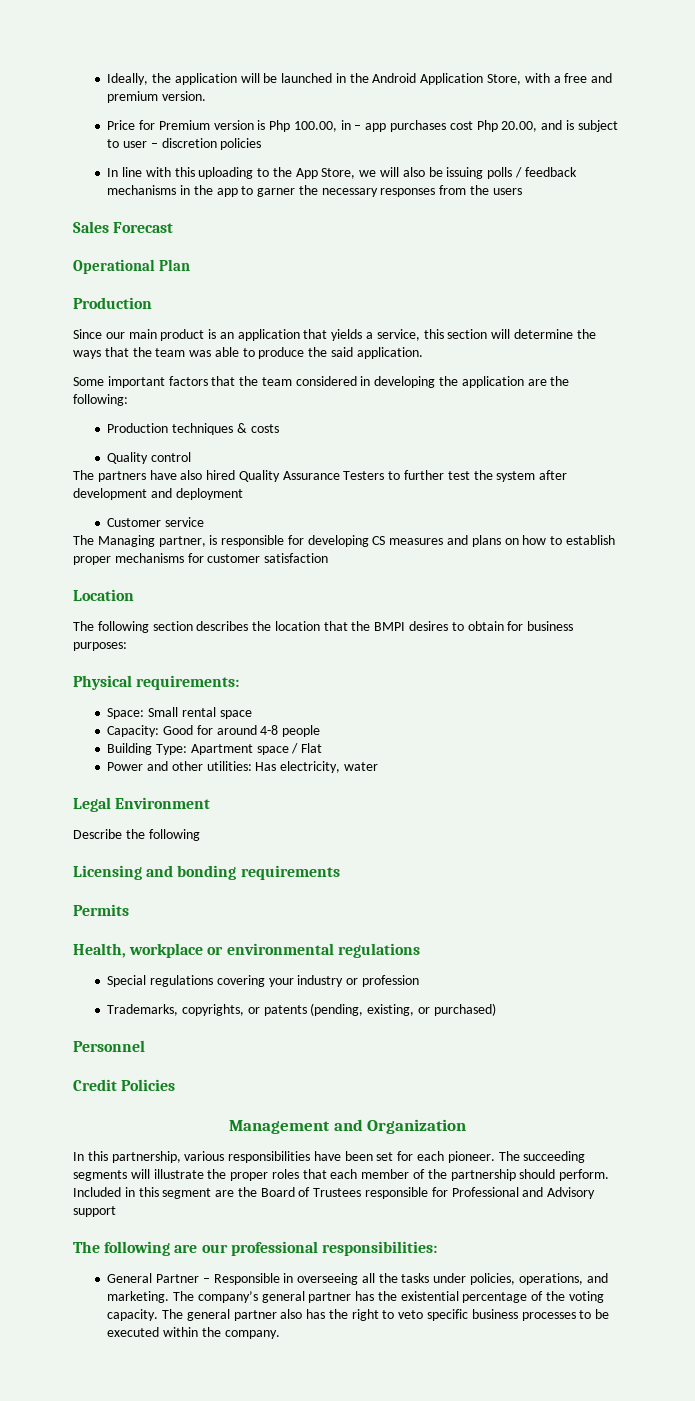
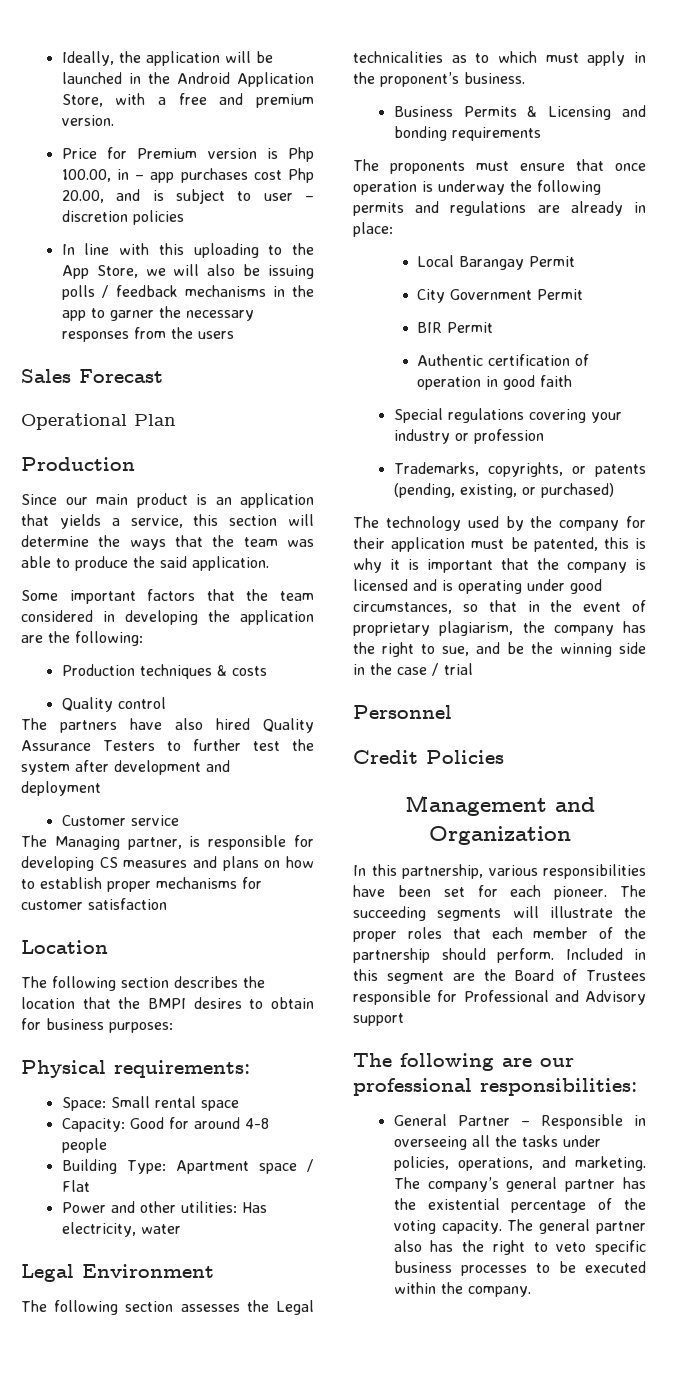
- Describe the following
- Licensing and bonding requirements
- Permits
- Health, workplace or environmental regulations
+ The following section assesses the Legal technicalities as to which must apply in the proponent’s business.
+ Business Permits & Licensing and bonding requirements
+ The proponents must ensure that once operation is underway the following permits and regulations are already in place:
+ Local Barangay Permit
+ City Government Permit
+ BIR Permit
+ Authentic certification of operation in good faith
+ The technology used by the company for their application must be patented, this is why it is important that the company is licensed and is operating under good circumstances, so that in the event of proprietary plagiarism, the company has the right to sue, and be the winning side in the case / trial

